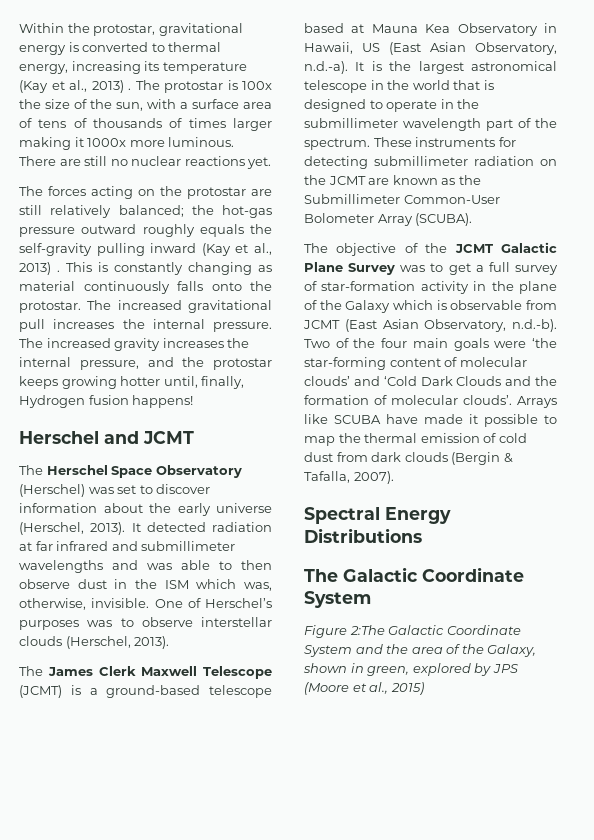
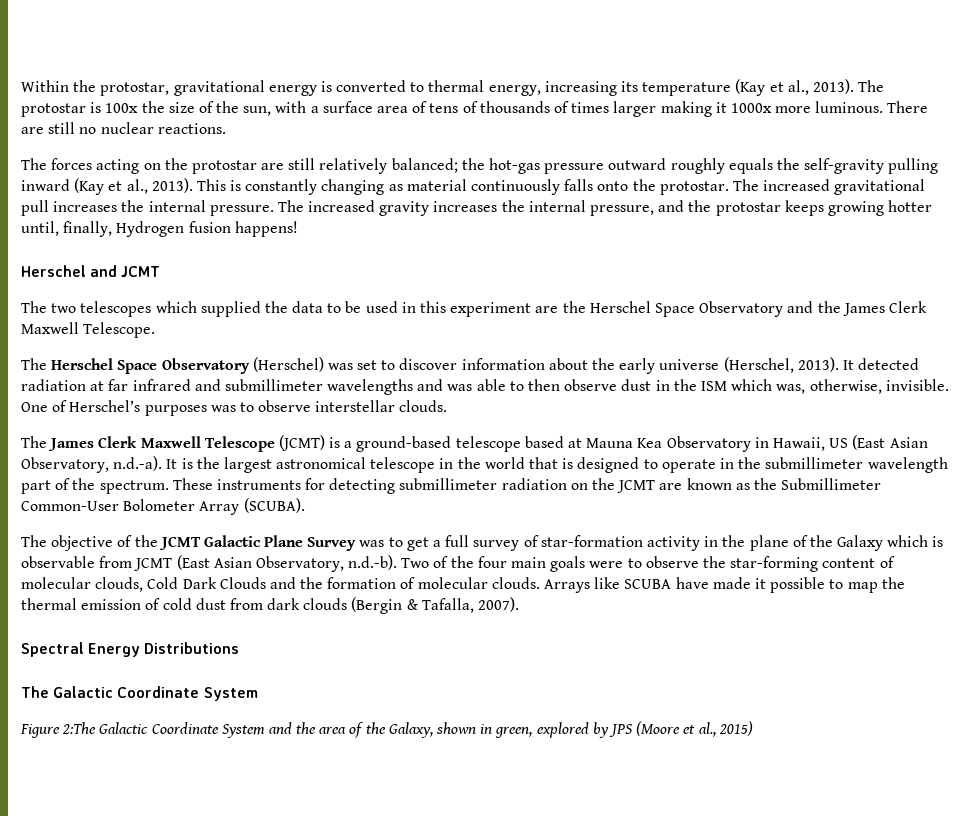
- Within the protostar, gravitational energy is converted to thermal energy, increasing its temperature (Kay et al., 2013) .
+ Within the protostar, gravitational energy is converted to thermal energy, increasing its temperature (Kay et al., 2013).
- There are still no nuclear reactions yet.
+ There are still no nuclear reactions.
- The forces acting on the protostar are still relatively balanced; the hot-gas pressure outward roughly equals the self-gravity pulling inward (Kay et al., 2013) .
+ The forces acting on the protostar are still relatively balanced; the hot-gas pressure outward roughly equals the self-gravity pulling inward (Kay et al., 2013).
+ The two telescopes which supplied the data to be used in this experiment are the Herschel Space Observatory and the James Clerk Maxwell Telescope.
- One of Herschel’s purposes was to observe interstellar clouds (Herschel, 2013).
+ One of Herschel’s purposes was to observe interstellar clouds.
- The objective of the JCMT Galactic Plane Survey was to get a full survey of star-formation activity in the plane of the Galaxy which is observable from JCMT (East Asian Observatory, n.d.-b). Two of the four main goals were ‘the star-forming content of molecular clouds’ and ‘Cold Dark Clouds and the formation of molecular clouds’.
+ The objective of the JCMT Galactic Plane Survey was to get a full survey of star-formation activity in the plane of the Galaxy which is observable from JCMT (East Asian Observatory, n.d.-b). Two of the four main goals were to observe the star-forming content of molecular clouds, Cold Dark Clouds and the formation of molecular clouds.

